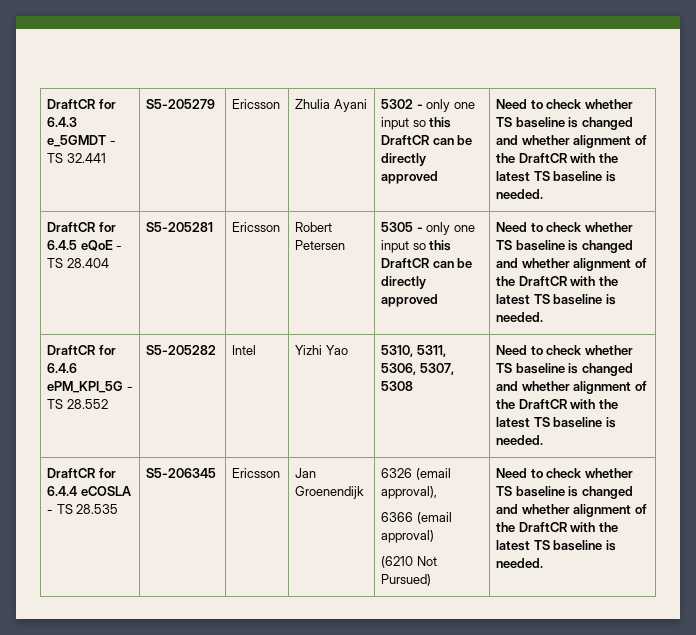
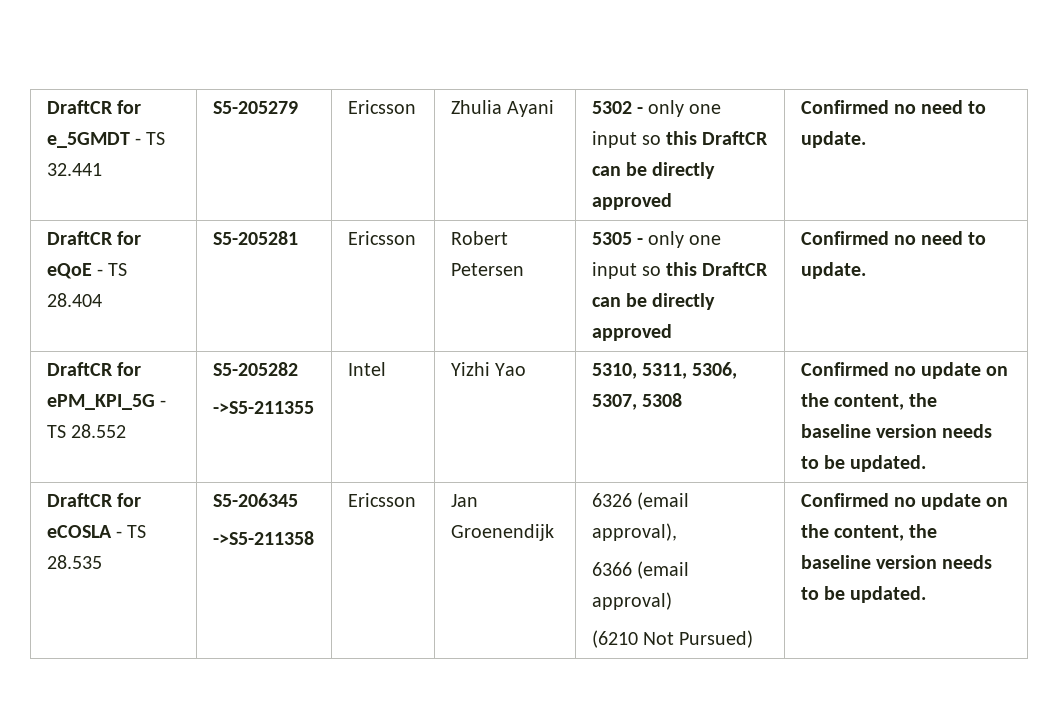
- DraftCR for 6.4.3 e_5GMDT - TS 32.441
+ DraftCR for e_5GMDT - TS 32.441
- 5302 - only one input so this DraftCR can be directly approved | Need to check whether TS baseline is changed and whether alignment of the DraftCR with the latest TS baseline is needed.
- DraftCR for 6.4.5 eQoE - TS 28.404 | S5-205281 | Ericsson | Robert Petersen | 5305 - only one input so this DraftCR can be directly approved | Need to check whether TS baseline is changed and whether alignment of the DraftCR with the latest TS baseline is needed.
- DraftCR for 6.4.6 ePM_KPI_5G - TS 28.552 | S5-205282 | Intel | Yizhi Yao | 5310, 5311, 5306, 5307, 5308 | Need to check whether TS baseline is changed and whether alignment of the DraftCR with the latest TS baseline is needed.
- DraftCR for 6.4.4 eCOSLA - TS 28.535 | S5-206345 | Ericsson | Jan Groenendijk | 6326 (email approval),
+ 5302 - only one input so this DraftCR can be directly approved | Confirmed no need to update.
+ DraftCR for eQoE - TS 28.404 | S5-205281 | Ericsson | Robert Petersen | 5305 - only one input so this DraftCR can be directly approved | Confirmed no need to update.
+ DraftCR for ePM_KPI_5G - TS 28.552 | S5-205282
+ ->S5-211355 | Intel | Yizhi Yao | 5310, 5311, 5306, 5307, 5308 | Confirmed no update on the content, the baseline version needs to be updated.
+ DraftCR for eCOSLA - TS 28.535 | S5-206345
+ ->S5-211358 | Ericsson | Jan Groenendijk | 6326 (email approval),
  6366 (email approval)
- (6210 Not Pursued) | Need to check whether TS baseline is changed and whether alignment of the DraftCR with the latest TS baseline is needed.
+ (6210 Not Pursued) | Confirmed no update on the content, the baseline version needs to be updated.

